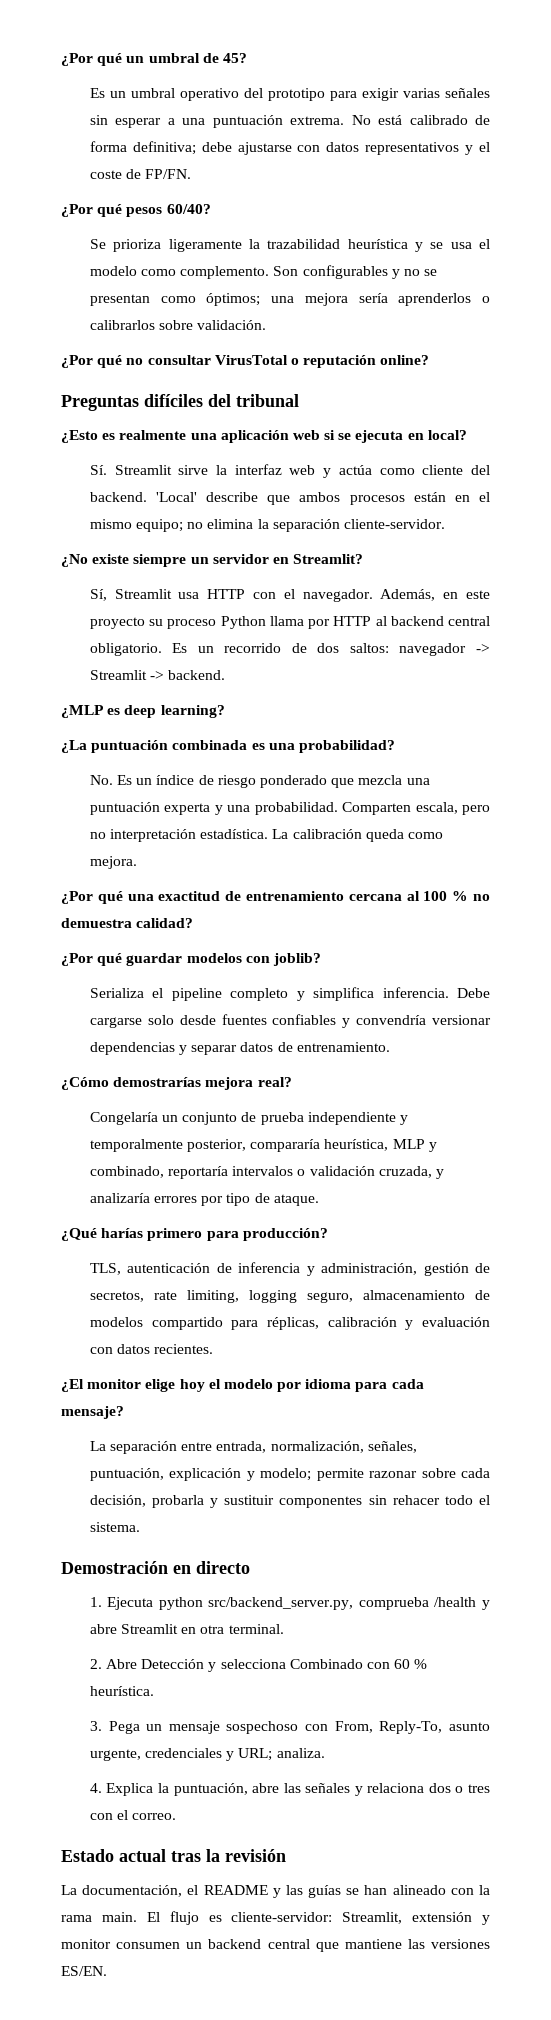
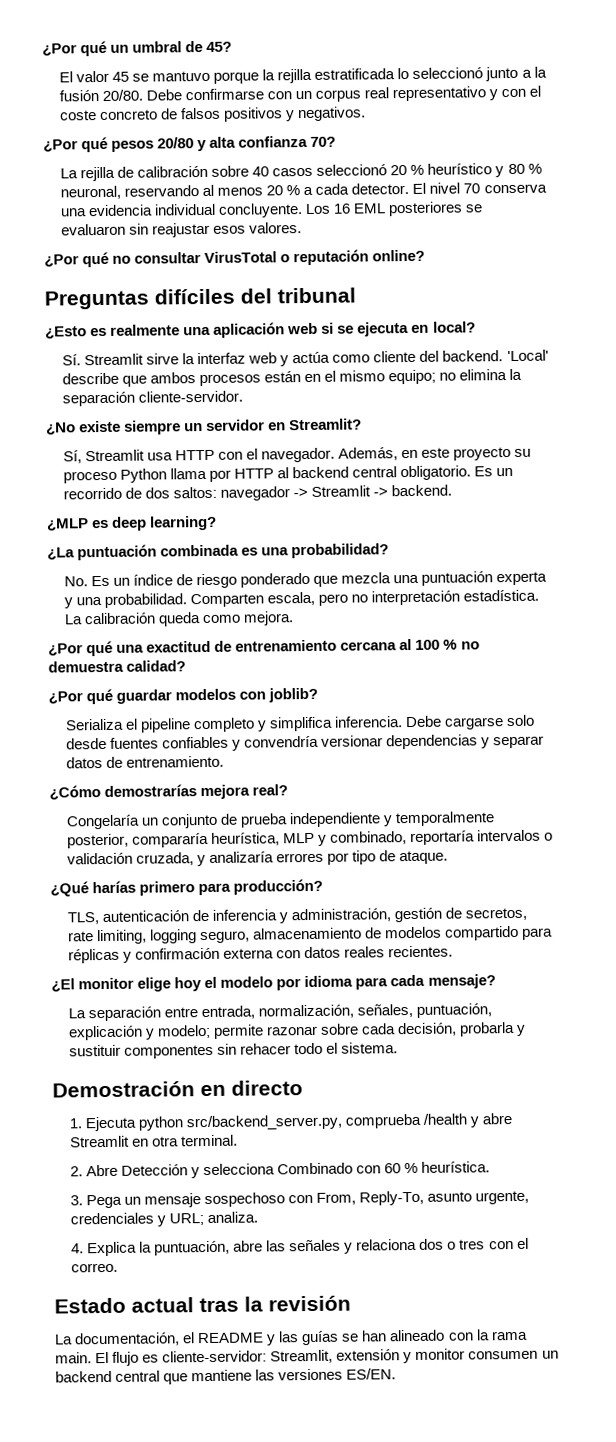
- Es un umbral operativo del prototipo para exigir varias señales sin esperar a una puntuación extrema. No está calibrado de forma definitiva; debe ajustarse con datos representativos y el coste de FP/FN.
- ¿Por qué pesos 60/40?
- Se prioriza ligeramente la trazabilidad heurística y se usa el modelo como complemento. Son configurables y no se presentan como óptimos; una mejora sería aprenderlos o calibrarlos sobre validación.
+ El valor 45 se mantuvo porque la rejilla estratificada lo seleccionó junto a la fusión 20/80. Debe confirmarse con un corpus real representativo y con el coste concreto de falsos positivos y negativos.
+ ¿Por qué pesos 20/80 y alta confianza 70?
+ La rejilla de calibración sobre 40 casos seleccionó 20 % heurístico y 80 % neuronal, reservando al menos 20 % a cada detector. El nivel 70 conserva una evidencia individual concluyente. Los 16 EML posteriores se evaluaron sin reajustar esos valores.
- TLS, autenticación de inferencia y administración, gestión de secretos, rate limiting, logging seguro, almacenamiento de modelos compartido para réplicas, calibración y evaluación con datos recientes.
+ TLS, autenticación de inferencia y administración, gestión de secretos, rate limiting, logging seguro, almacenamiento de modelos compartido para réplicas y confirmación externa con datos reales recientes.

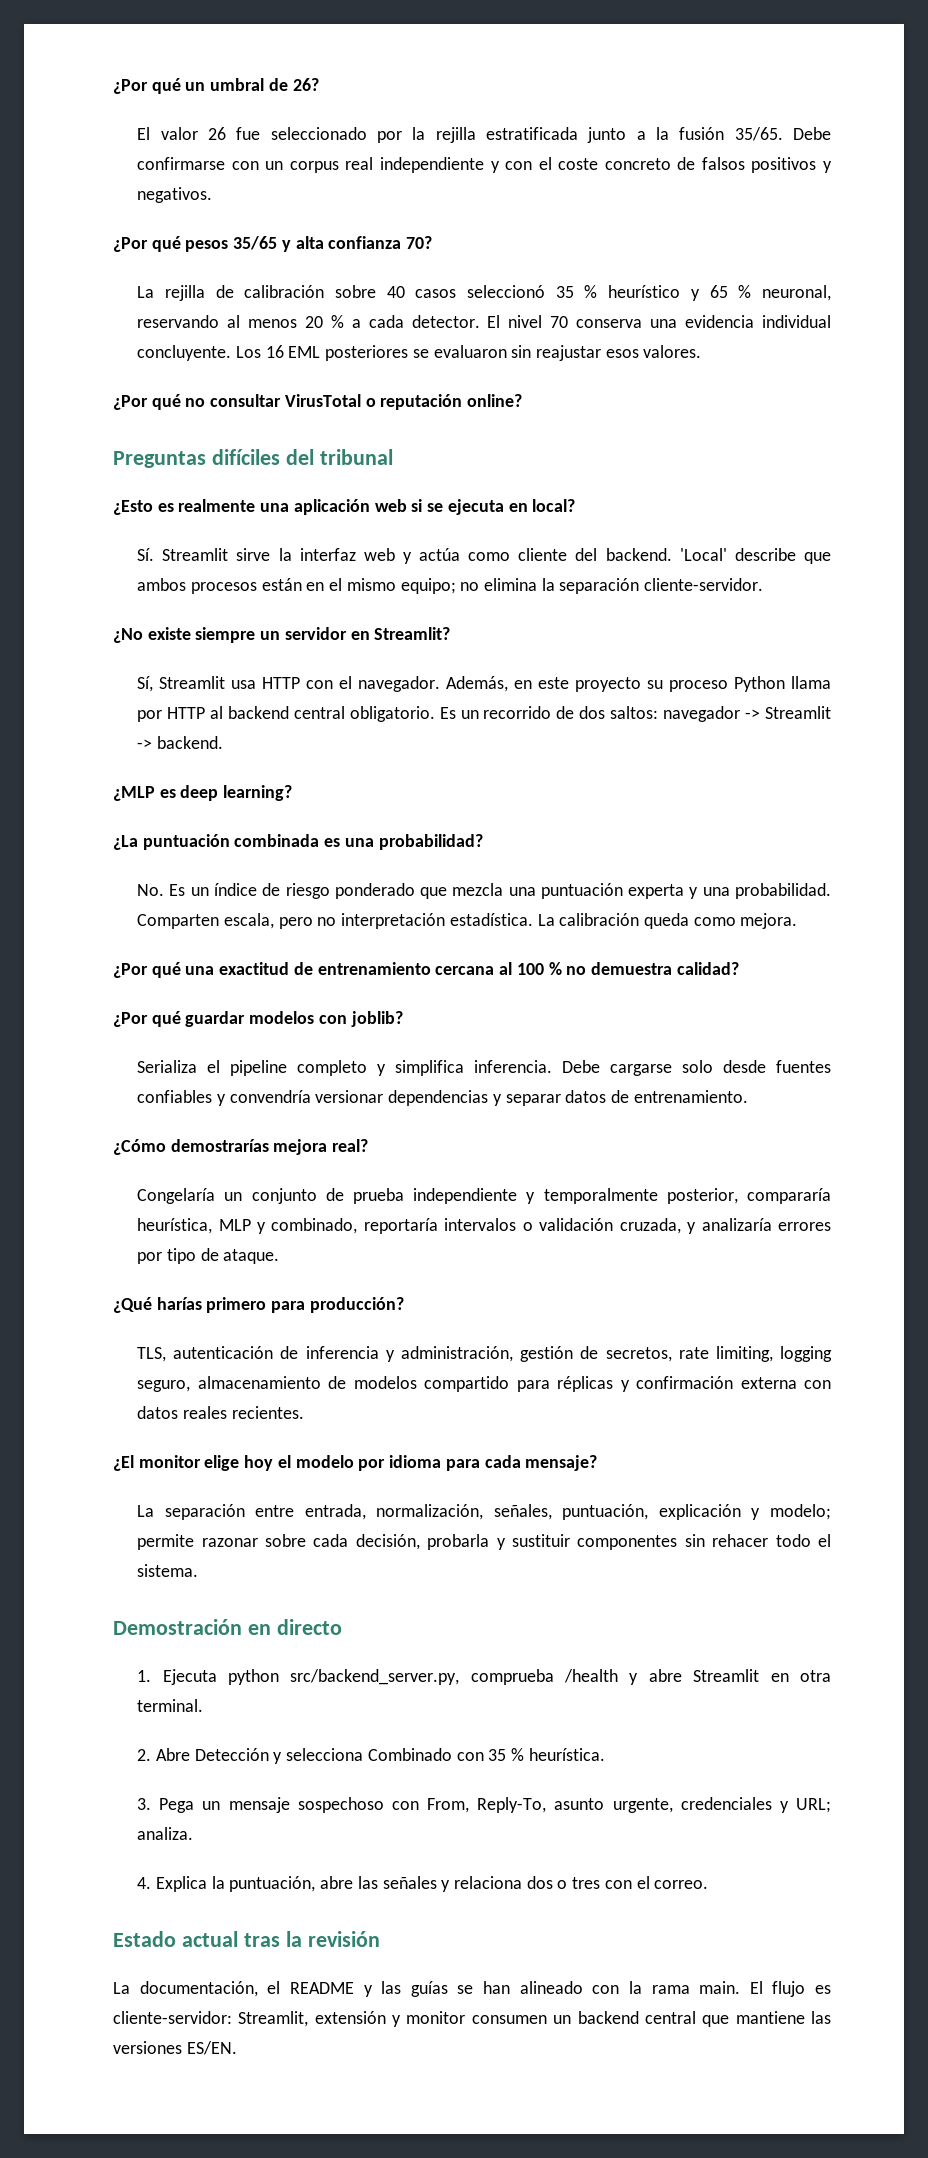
- ¿Por qué un umbral de 45?
+ ¿Por qué un umbral de 26?
- El valor 45 se mantuvo porque la rejilla estratificada lo seleccionó junto a la fusión 20/80.
+ El valor 26 fue seleccionado por la rejilla estratificada junto a la fusión 35/65.
- Debe confirmarse con un corpus real representativo y con el coste concreto de falsos positivos y negativos.
+ Debe confirmarse con un corpus real independiente y con el coste concreto de falsos positivos y negativos.
- ¿Por qué pesos 20/80 y alta confianza 70?
+ ¿Por qué pesos 35/65 y alta confianza 70?
- La rejilla de calibración sobre 40 casos seleccionó 20 % heurístico y 80 % neuronal, reservando al menos 20 % a cada detector.
+ La rejilla de calibración sobre 40 casos seleccionó 35 % heurístico y 65 % neuronal, reservando al menos 20 % a cada detector.
- 2. Abre Detección y selecciona Combinado con 60 % heurística.
+ 2. Abre Detección y selecciona Combinado con 35 % heurística.

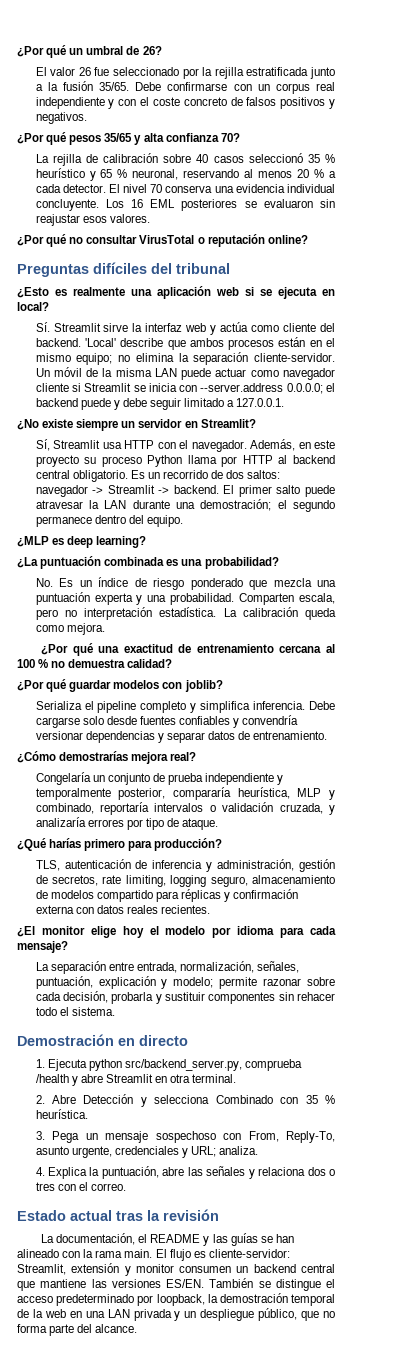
+ Un móvil de la misma LAN puede actuar como navegador cliente si Streamlit se inicia con --server.address 0.0.0.0; el backend puede y debe seguir limitado a 127.0.0.1.
+ El primer salto puede atravesar la LAN durante una demostración; el segundo permanece dentro del equipo.
+ También se distingue el acceso predeterminado por loopback, la demostración temporal de la web en una LAN privada y un despliegue público, que no forma parte del alcance.

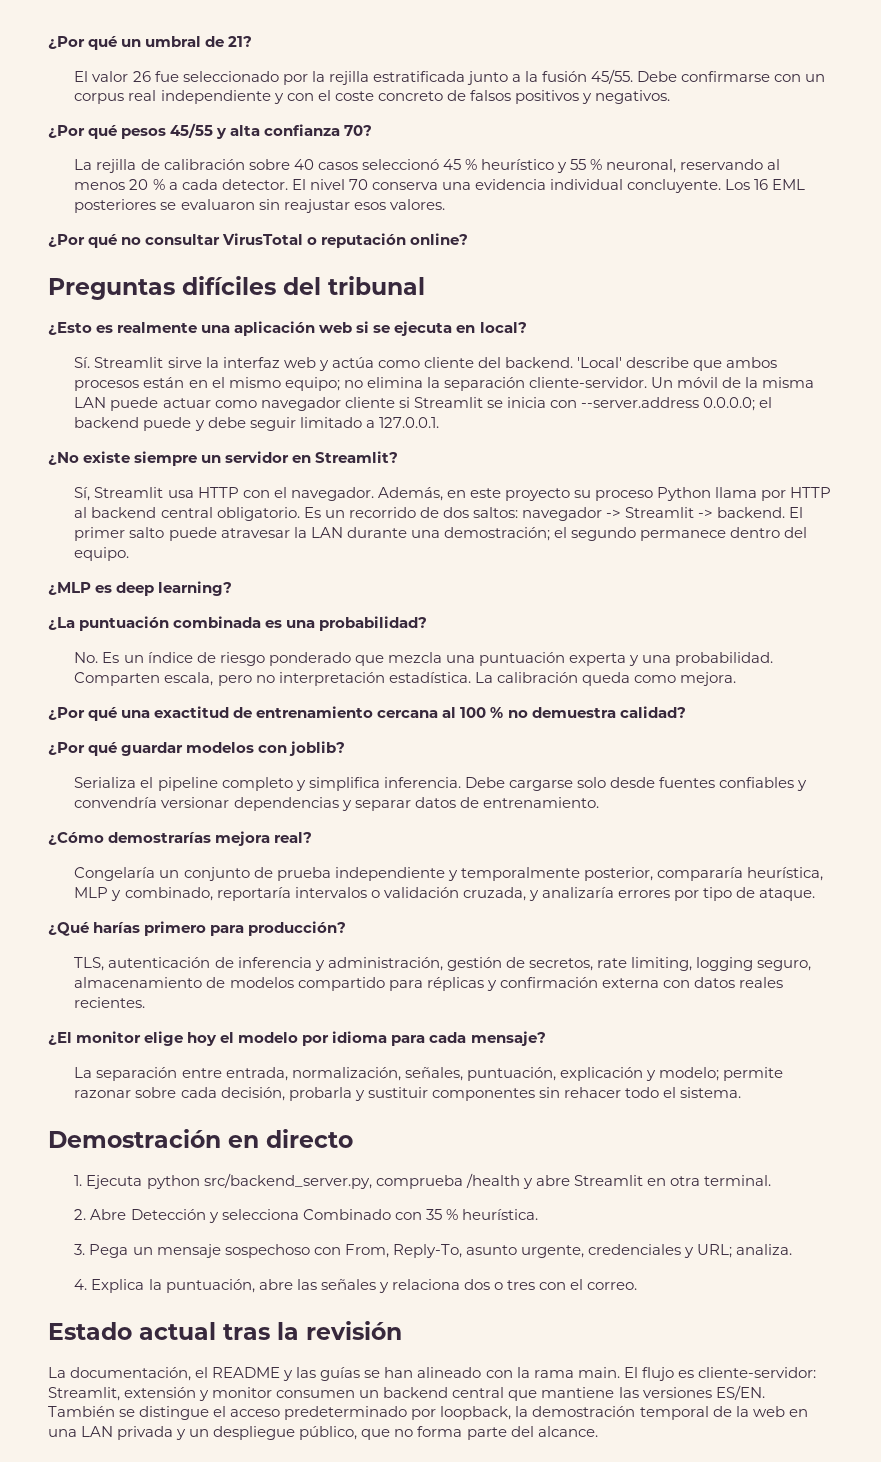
- ¿Por qué un umbral de 26?
+ ¿Por qué un umbral de 21?
- El valor 26 fue seleccionado por la rejilla estratificada junto a la fusión 35/65.
+ El valor 26 fue seleccionado por la rejilla estratificada junto a la fusión 45/55.
- ¿Por qué pesos 35/65 y alta confianza 70?
+ ¿Por qué pesos 45/55 y alta confianza 70?
- La rejilla de calibración sobre 40 casos seleccionó 35 % heurístico y 65 % neuronal, reservando al menos 20 % a cada detector.
+ La rejilla de calibración sobre 40 casos seleccionó 45 % heurístico y 55 % neuronal, reservando al menos 20 % a cada detector.

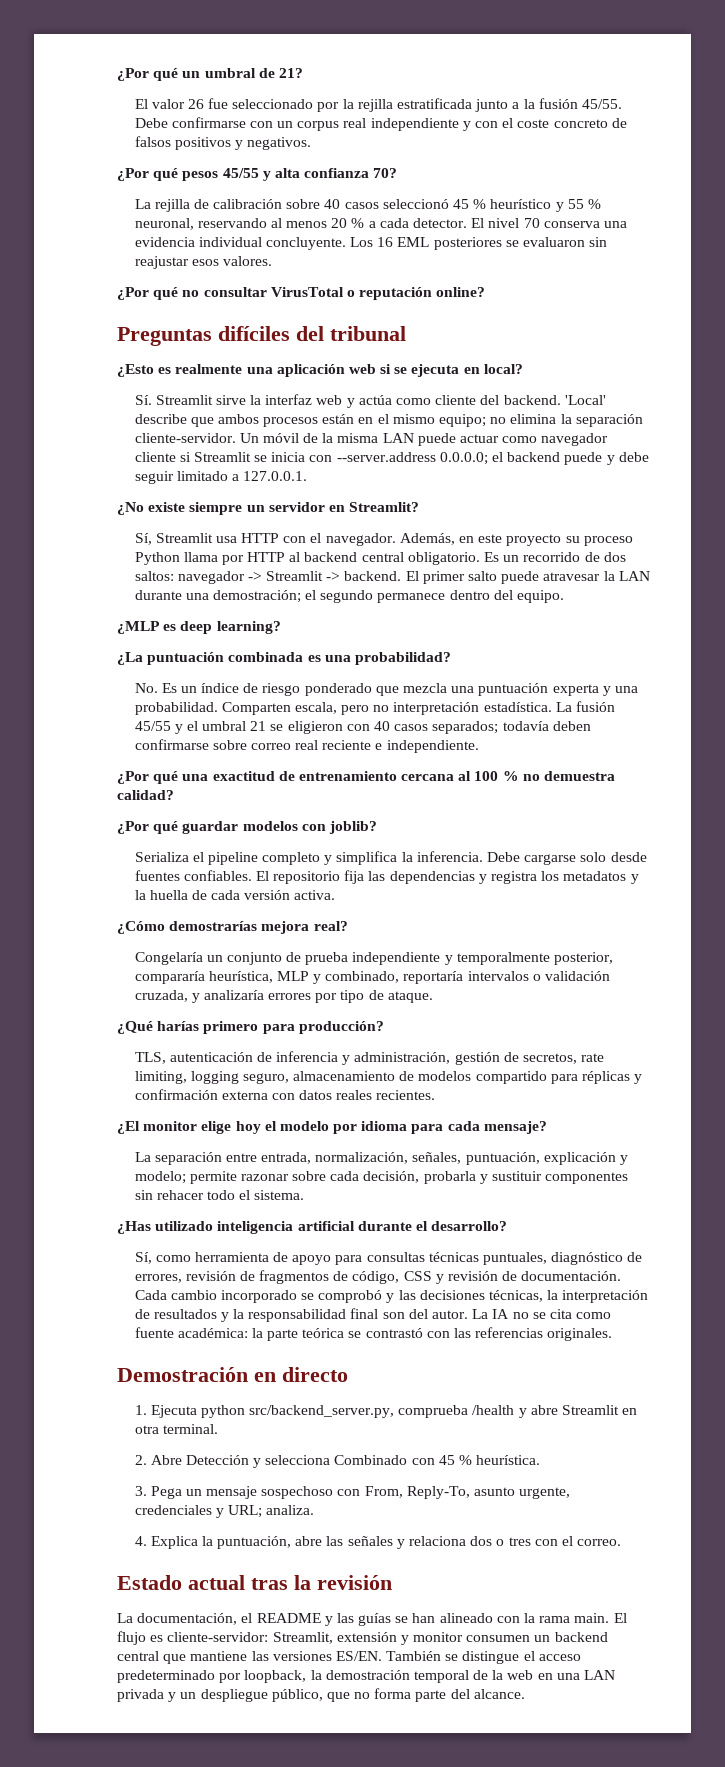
- La calibración queda como mejora.
+ La fusión 45/55 y el umbral 21 se eligieron con 40 casos separados; todavía deben confirmarse sobre correo real reciente e independiente.
- Serializa el pipeline completo y simplifica inferencia.
+ Serializa el pipeline completo y simplifica la inferencia.
- Debe cargarse solo desde fuentes confiables y convendría versionar dependencias y separar datos de entrenamiento.
+ Debe cargarse solo desde fuentes confiables. El repositorio fija las dependencias y registra los metadatos y la huella de cada versión activa.
+ ¿Has utilizado inteligencia artificial durante el desarrollo?
+ Sí, como herramienta de apoyo para consultas técnicas puntuales, diagnóstico de errores, revisión de fragmentos de código, CSS y revisión de documentación. Cada cambio incorporado se comprobó y las decisiones técnicas, la interpretación de resultados y la responsabilidad final son del autor. La IA no se cita como fuente académica: la parte teórica se contrastó con las referencias originales.
- 2. Abre Detección y selecciona Combinado con 35 % heurística.
+ 2. Abre Detección y selecciona Combinado con 45 % heurística.

